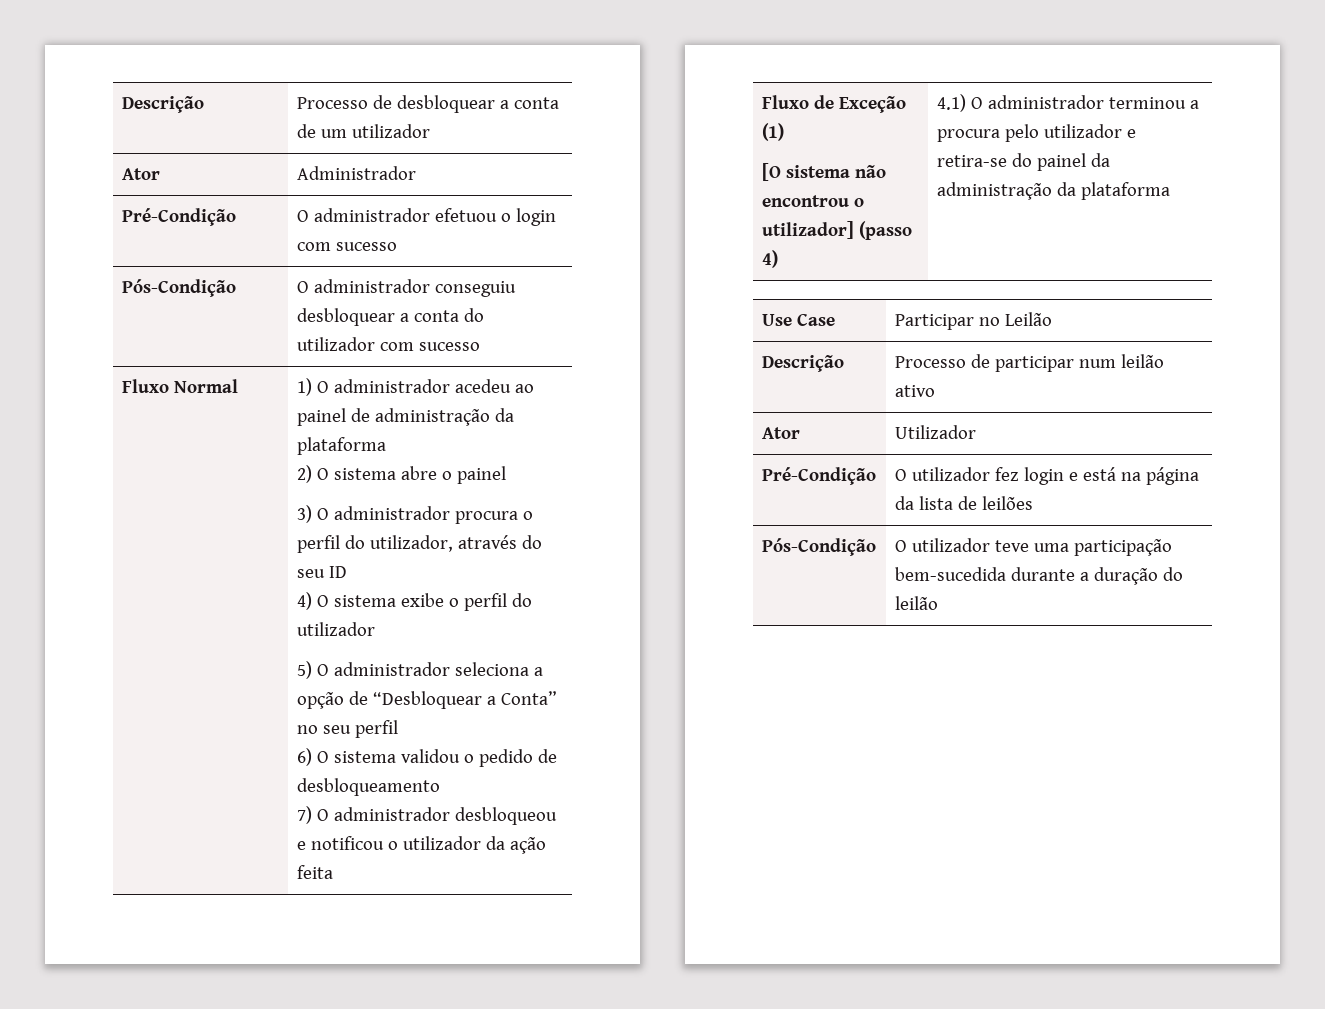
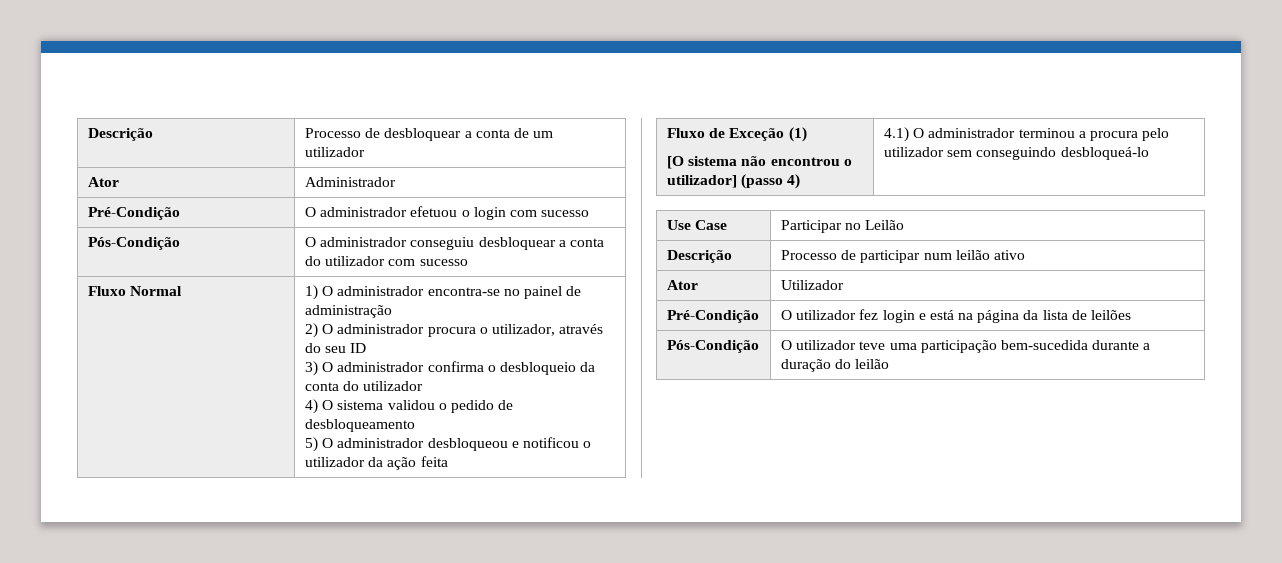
- 1) O administrador acedeu ao painel de administração da plataforma
+ 1) O administrador encontra-se no painel de administração
- 2) O sistema abre o painel
- 3) O administrador procura o perfil do utilizador, através do seu ID
+ 2) O administrador procura o utilizador, através do seu ID
- 4) O sistema exibe o perfil do utilizador
- 5) O administrador seleciona a opção de “Desbloquear a Conta” no seu perfil
- 6) O sistema validou o pedido de desbloqueamento
+ 3) O administrador confirma o desbloqueio da conta do utilizador
+ 4) O sistema validou o pedido de desbloqueamento
- 7) O administrador desbloqueou e notificou o utilizador da ação feita
+ 5) O administrador desbloqueou e notificou o utilizador da ação feita
  Fluxo de Exceção (1)
- [O sistema não encontrou o utilizador] (passo 4) | 4.1) O administrador terminou a procura pelo utilizador e retira-se do painel da administração da plataforma
+ [O sistema não encontrou o utilizador] (passo 4) | 4.1) O administrador terminou a procura pelo utilizador sem conseguindo desbloqueá-lo

